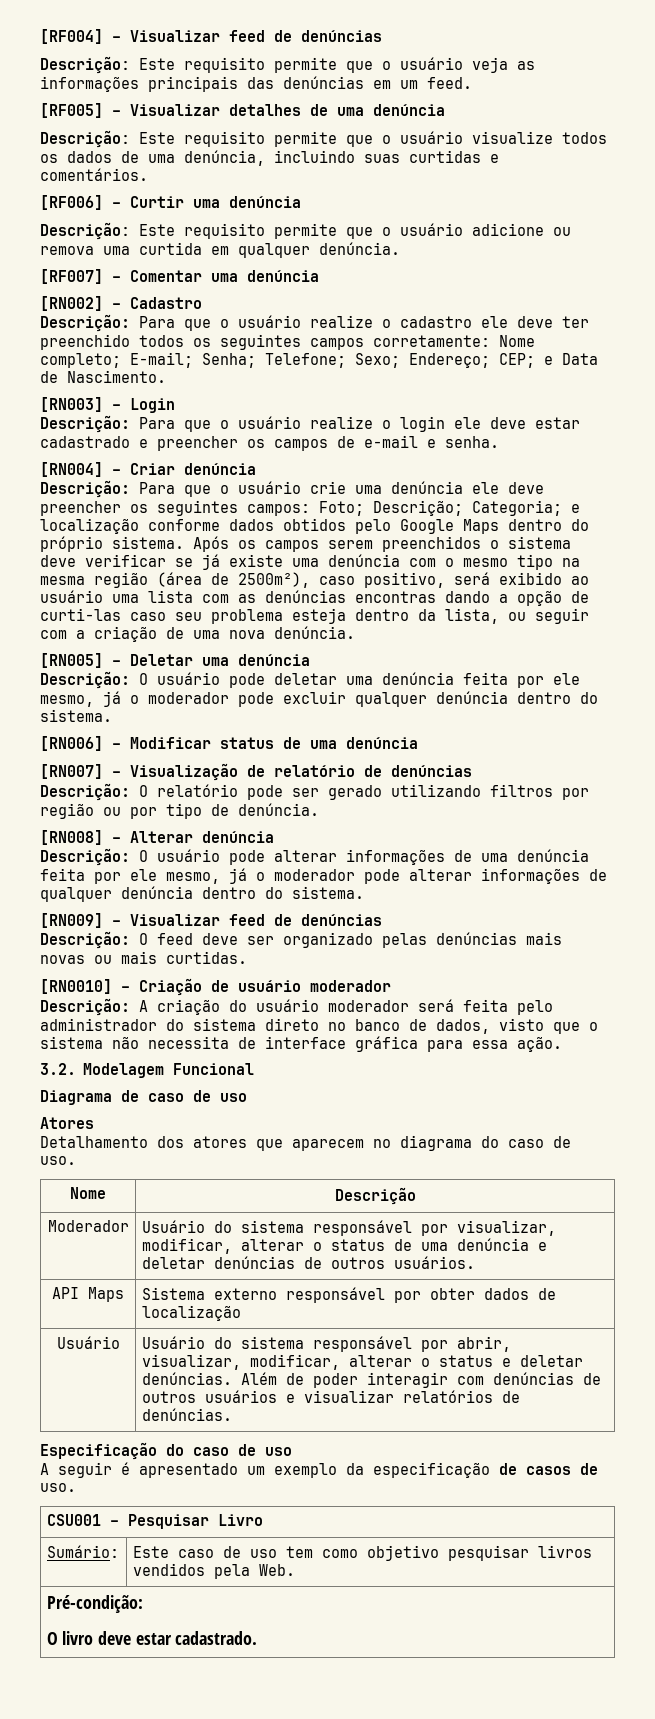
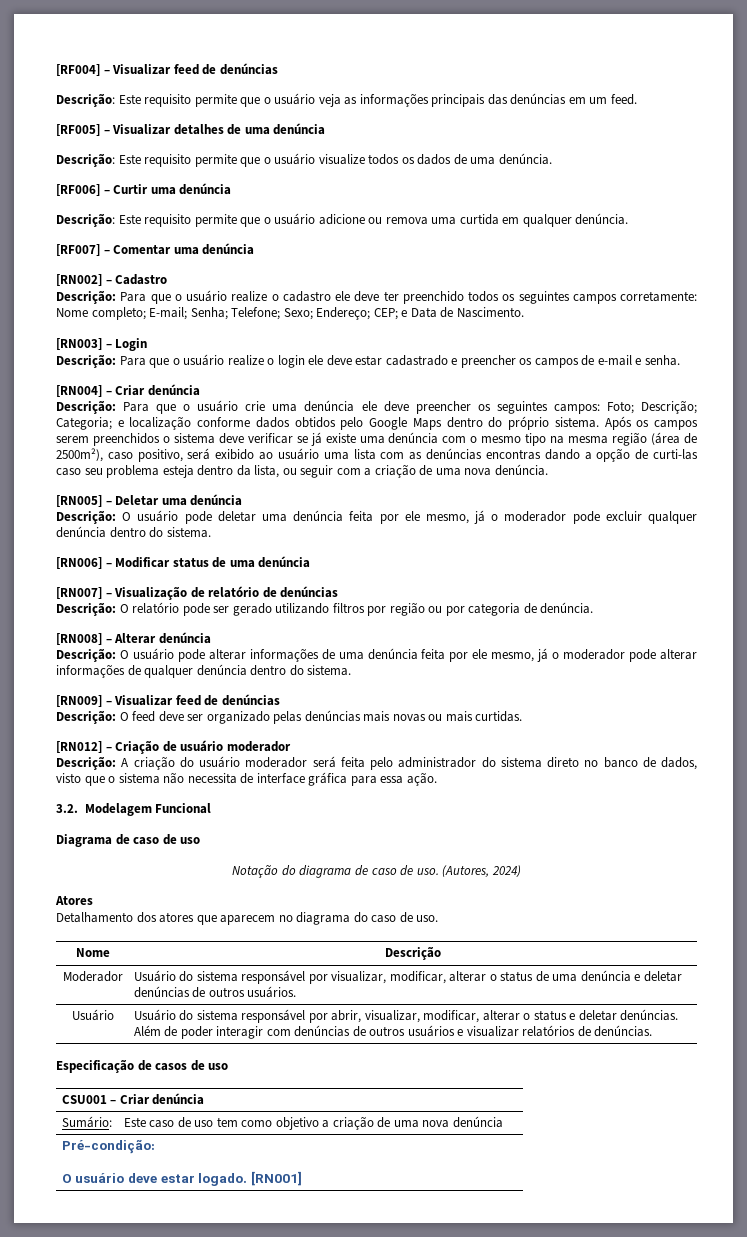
- Descrição: Este requisito permite que o usuário visualize todos os dados de uma denúncia, incluindo suas curtidas e comentários.
+ Descrição: Este requisito permite que o usuário visualize todos os dados de uma denúncia.
- Descrição: O relatório pode ser gerado utilizando filtros por região ou por tipo de denúncia.
+ Descrição: O relatório pode ser gerado utilizando filtros por região ou por categoria de denúncia.
- [RN0010] – Criação de usuário moderador
+ [RN012] – Criação de usuário moderador
+ Notação do diagrama de caso de uso. (Autores, 2024)
- API Maps | Sistema externo responsável por obter dados de localização
- Especificação do caso de uso
- A seguir é apresentado um exemplo da especificação de casos de uso.
+ Especificação de casos de uso
- CSU001 – Pesquisar Livro
+ CSU001 – Criar denúncia
- Sumário: | Este caso de uso tem como objetivo pesquisar livros vendidos pela Web.
+ Sumário: | Este caso de uso tem como objetivo a criação de uma nova denúncia
  Pré-condição:
- O livro deve estar cadastrado.
+ O usuário deve estar logado. [RN001]

